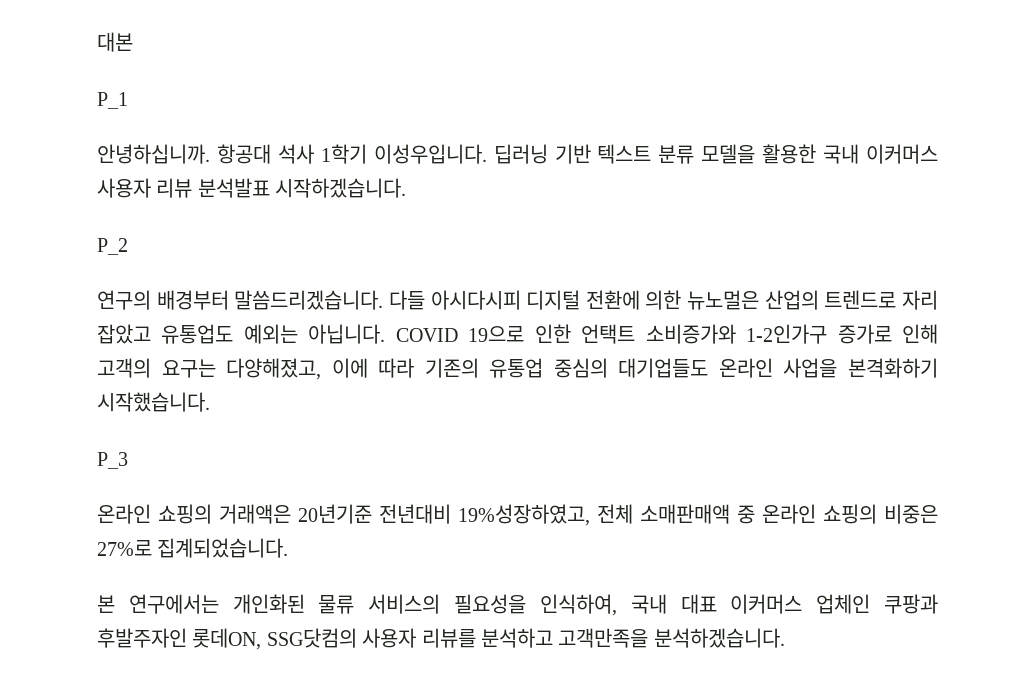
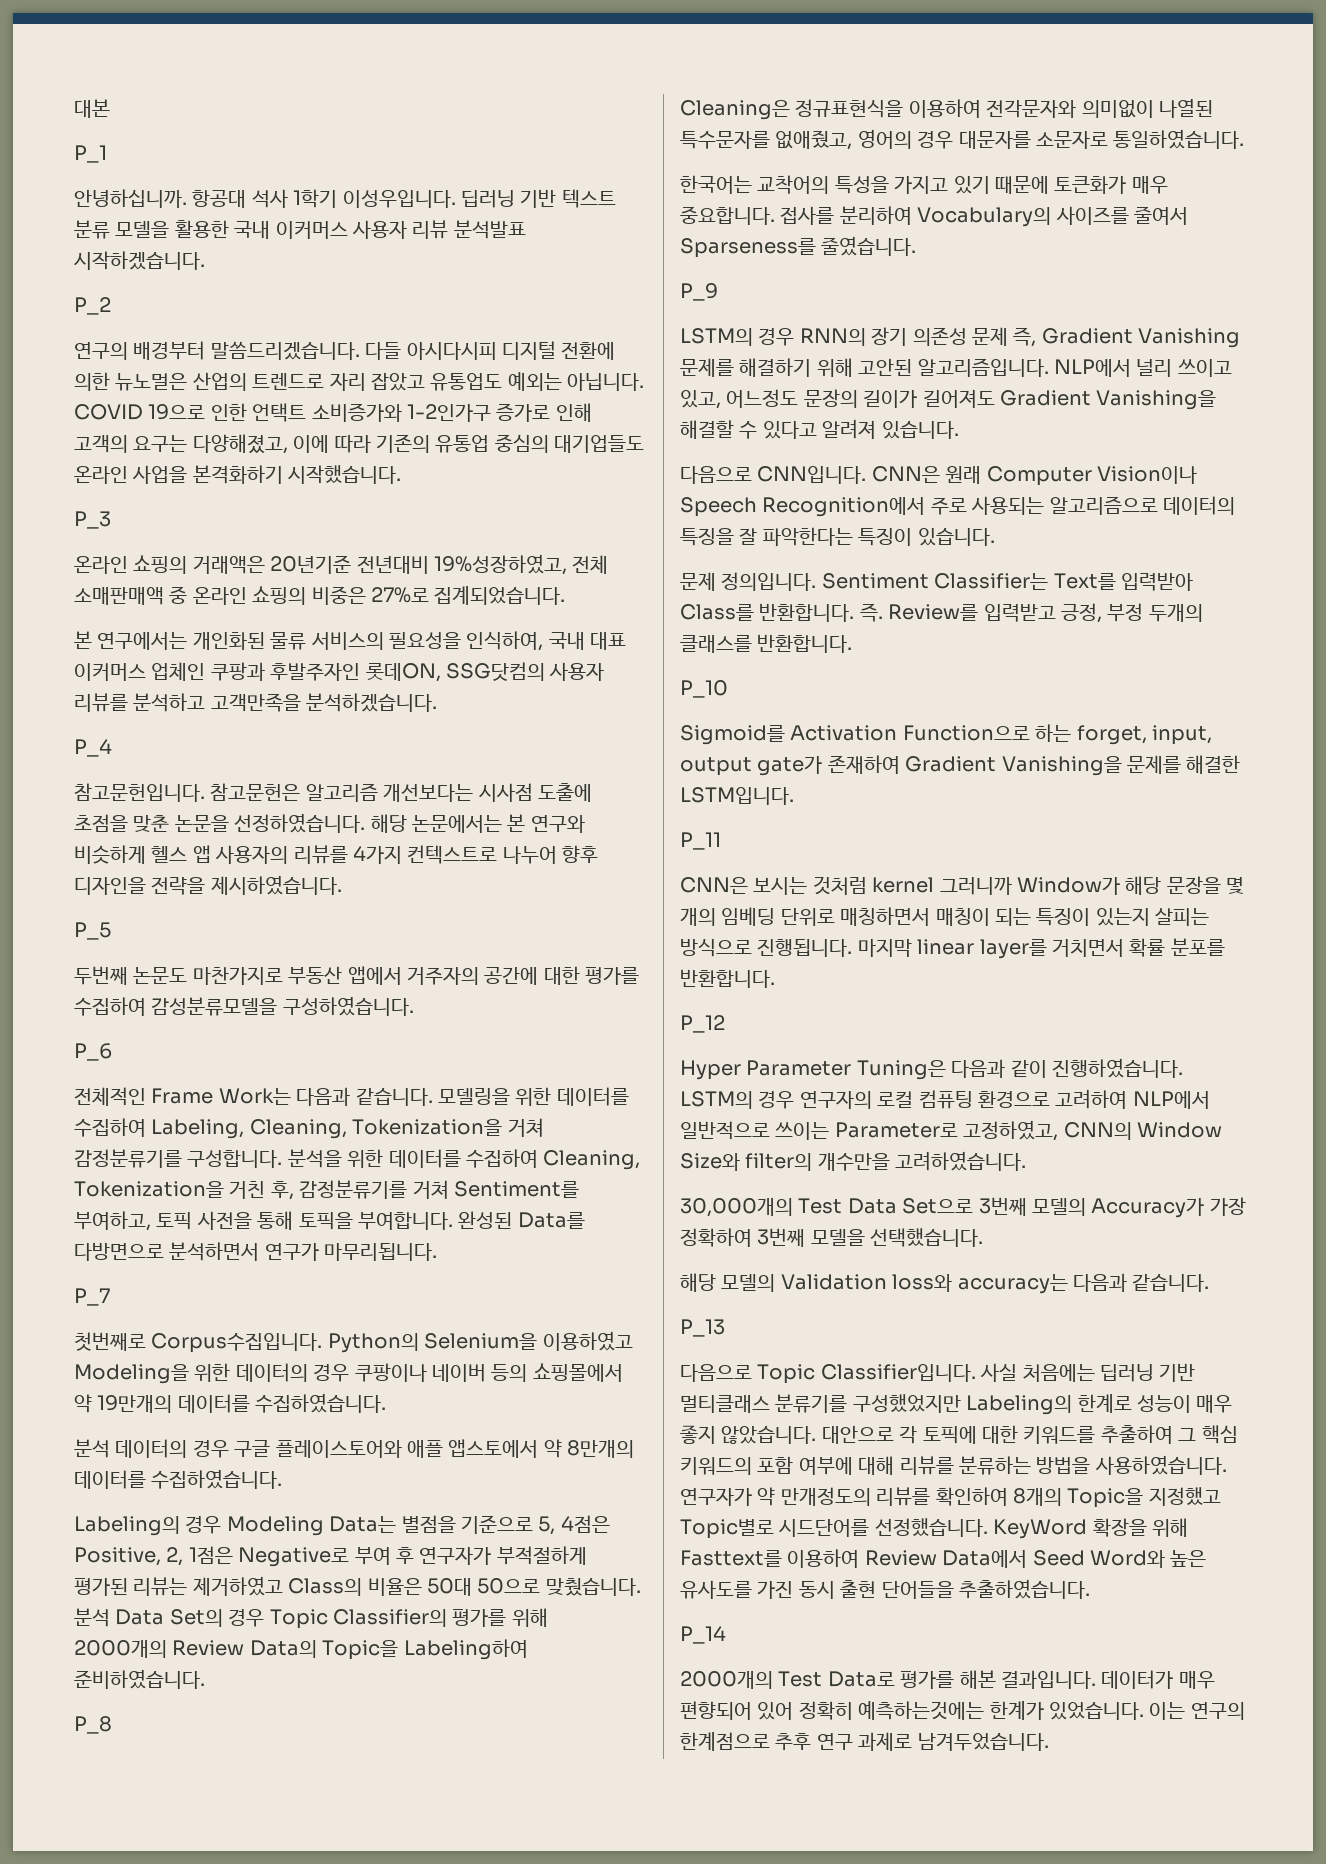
+ P_4
+ 참고문헌입니다. 참고문헌은 알고리즘 개선보다는 시사점 도출에 초점을 맞춘 논문을 선정하였습니다. 해당 논문에서는 본 연구와 비슷하게 헬스 앱 사용자의 리뷰를 4가지 컨텍스트로 나누어 향후 디자인을 전략을 제시하였습니다.
+ P_5
+ 두번째 논문도 마찬가지로 부동산 앱에서 거주자의 공간에 대한 평가를 수집하여 감성분류모델을 구성하였습니다.
+ P_6
+ 전체적인 Frame Work는 다음과 같습니다. 모델링을 위한 데이터를 수집하여 Labeling, Cleaning, Tokenization을 거쳐 감정분류기를 구성합니다. 분석을 위한 데이터를 수집하여 Cleaning, Tokenization을 거친 후, 감정분류기를 거쳐 Sentiment를 부여하고, 토픽 사전을 통해 토픽을 부여합니다. 완성된 Data를 다방면으로 분석하면서 연구가 마무리됩니다.
+ P_7
+ 첫번째로 Corpus수집입니다. Python의 Selenium을 이용하였고 Modeling을 위한 데이터의 경우 쿠팡이나 네이버 등의 쇼핑몰에서 약 19만개의 데이터를 수집하였습니다.
+ 분석 데이터의 경우 구글 플레이스토어와 애플 앱스토에서 약 8만개의 데이터를 수집하였습니다.
+ Labeling의 경우 Modeling Data는 별점을 기준으로 5, 4점은 Positive, 2, 1점은 Negative로 부여 후 연구자가 부적절하게 평가된 리뷰는 제거하였고 Class의 비율은 50대 50으로 맞췄습니다. 분석 Data Set의 경우 Topic Classifier의 평가를 위해 2000개의 Review Data의 Topic을 Labeling하여 준비하였습니다.
+ P_8
+ Cleaning은 정규표현식을 이용하여 전각문자와 의미없이 나열된 특수문자를 없애줬고, 영어의 경우 대문자를 소문자로 통일하였습니다.
+ 한국어는 교착어의 특성을 가지고 있기 때문에 토큰화가 매우 중요합니다. 접사를 분리하여 Vocabulary의 사이즈를 줄여서 Sparseness를 줄였습니다.
+ P_9
+ LSTM의 경우 RNN의 장기 의존성 문제 즉, Gradient Vanishing 문제를 해결하기 위해 고안된 알고리즘입니다. NLP에서 널리 쓰이고 있고, 어느정도 문장의 길이가 길어져도 Gradient Vanishing을 해결할 수 있다고 알려져 있습니다.
+ 다음으로 CNN입니다. CNN은 원래 Computer Vision이나 Speech Recognition에서 주로 사용되는 알고리즘으로 데이터의 특징을 잘 파악한다는 특징이 있습니다.
+ 문제 정의입니다. Sentiment Classifier는 Text를 입력받아 Class를 반환합니다. 즉. Review를 입력받고 긍정, 부정 두개의 클래스를 반환합니다.
+ P_10
+ Sigmoid를 Activation Function으로 하는 forget, input, output gate가 존재하여 Gradient Vanishing을 문제를 해결한 LSTM입니다.
+ P_11
+ CNN은 보시는 것처럼 kernel 그러니까 Window가 해당 문장을 몇 개의 임베딩 단위로 매칭하면서 매칭이 되는 특징이 있는지 살피는 방식으로 진행됩니다. 마지막 linear layer를 거치면서 확률 분포를 반환합니다.
+ P_12
+ Hyper Parameter Tuning은 다음과 같이 진행하였습니다. LSTM의 경우 연구자의 로컬 컴퓨팅 환경으로 고려하여 NLP에서 일반적으로 쓰이는 Parameter로 고정하였고, CNN의 Window Size와 filter의 개수만을 고려하였습니다.
+ 30,000개의 Test Data Set으로 3번째 모델의 Accuracy가 가장 정확하여 3번째 모델을 선택했습니다.
+ 해당 모델의 Validation loss와 accuracy는 다음과 같습니다.
+ P_13
+ 다음으로 Topic Classifier입니다. 사실 처음에는 딥러닝 기반 멀티클래스 분류기를 구성했었지만 Labeling의 한계로 성능이 매우 좋지 않았습니다. 대안으로 각 토픽에 대한 키워드를 추출하여 그 핵심 키워드의 포함 여부에 대해 리뷰를 분류하는 방법을 사용하였습니다. 연구자가 약 만개정도의 리뷰를 확인하여 8개의 Topic을 지정했고 Topic별로 시드단어를 선정했습니다. KeyWord 확장을 위해 Fasttext를 이용하여 Review Data에서 Seed Word와 높은 유사도를 가진 동시 출현 단어들을 추출하였습니다.
+ P_14
+ 2000개의 Test Data로 평가를 해본 결과입니다. 데이터가 매우 편향되어 있어 정확히 예측하는것에는 한계가 있었습니다. 이는 연구의 한계점으로 추후 연구 과제로 남겨두었습니다.

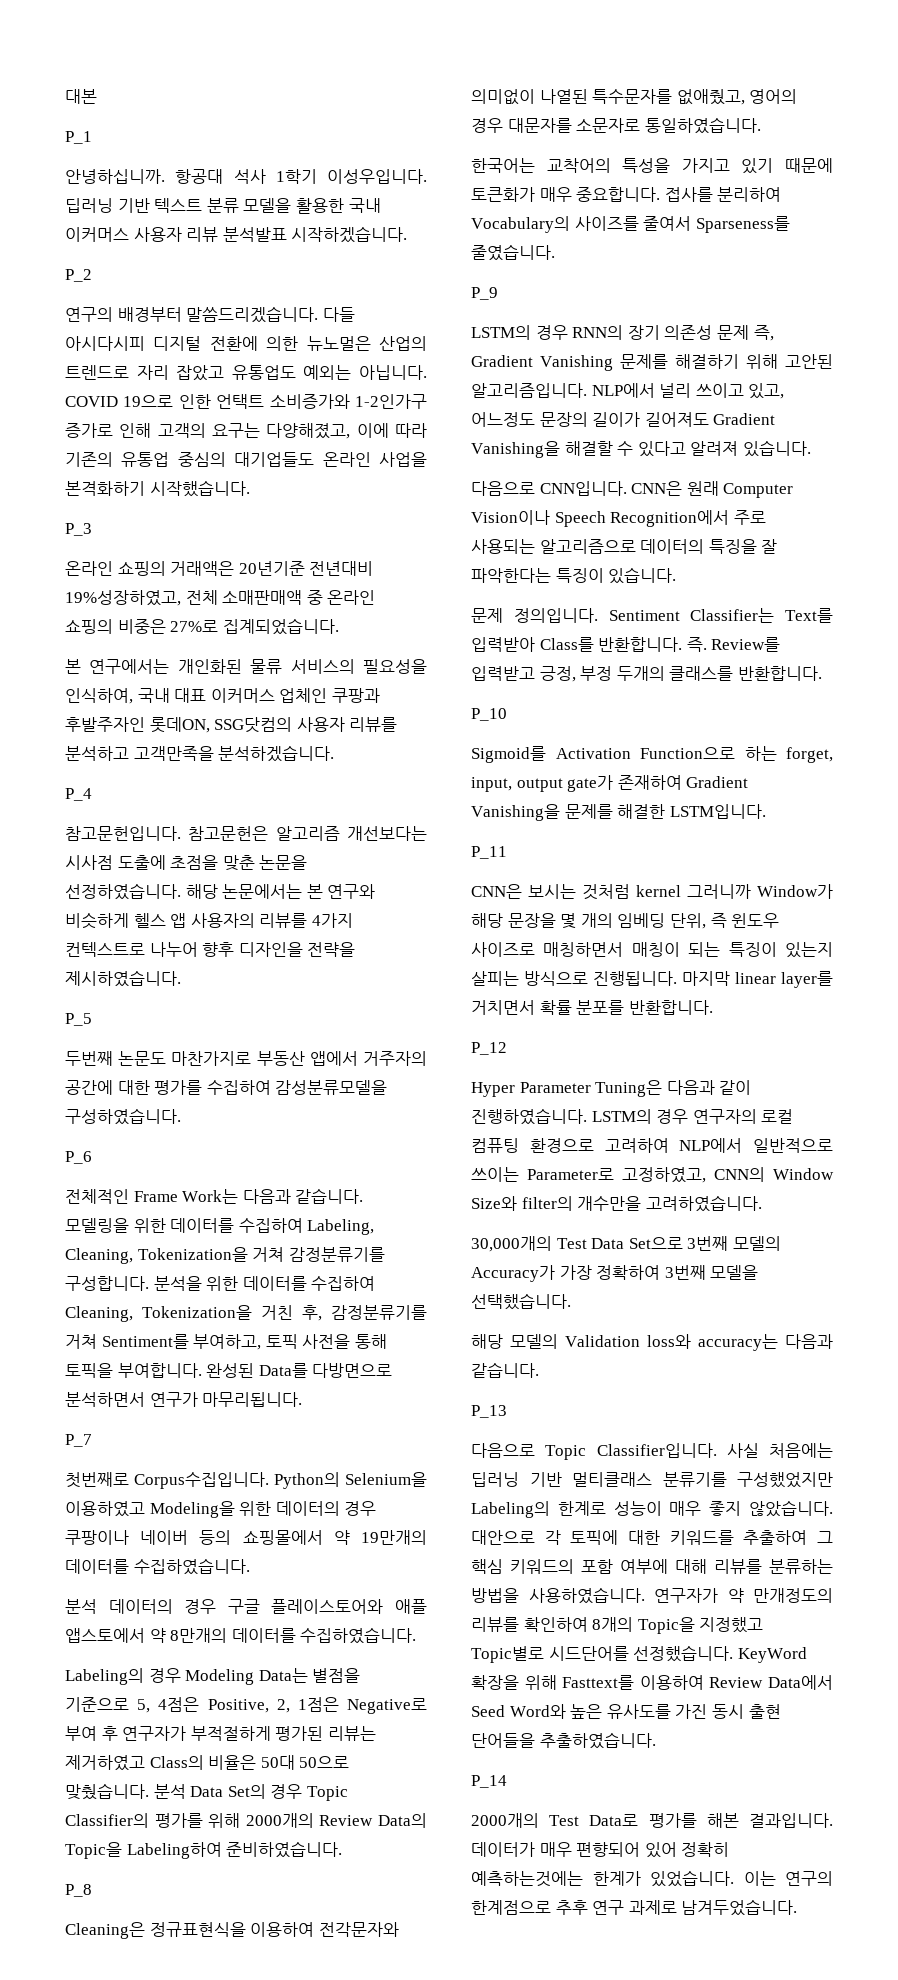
- CNN은 보시는 것처럼 kernel 그러니까 Window가 해당 문장을 몇 개의 임베딩 단위로 매칭하면서 매칭이 되는 특징이 있는지 살피는 방식으로 진행됩니다.
+ CNN은 보시는 것처럼 kernel 그러니까 Window가 해당 문장을 몇 개의 임베딩 단위, 즉 윈도우 사이즈로 매칭하면서 매칭이 되는 특징이 있는지 살피는 방식으로 진행됩니다.

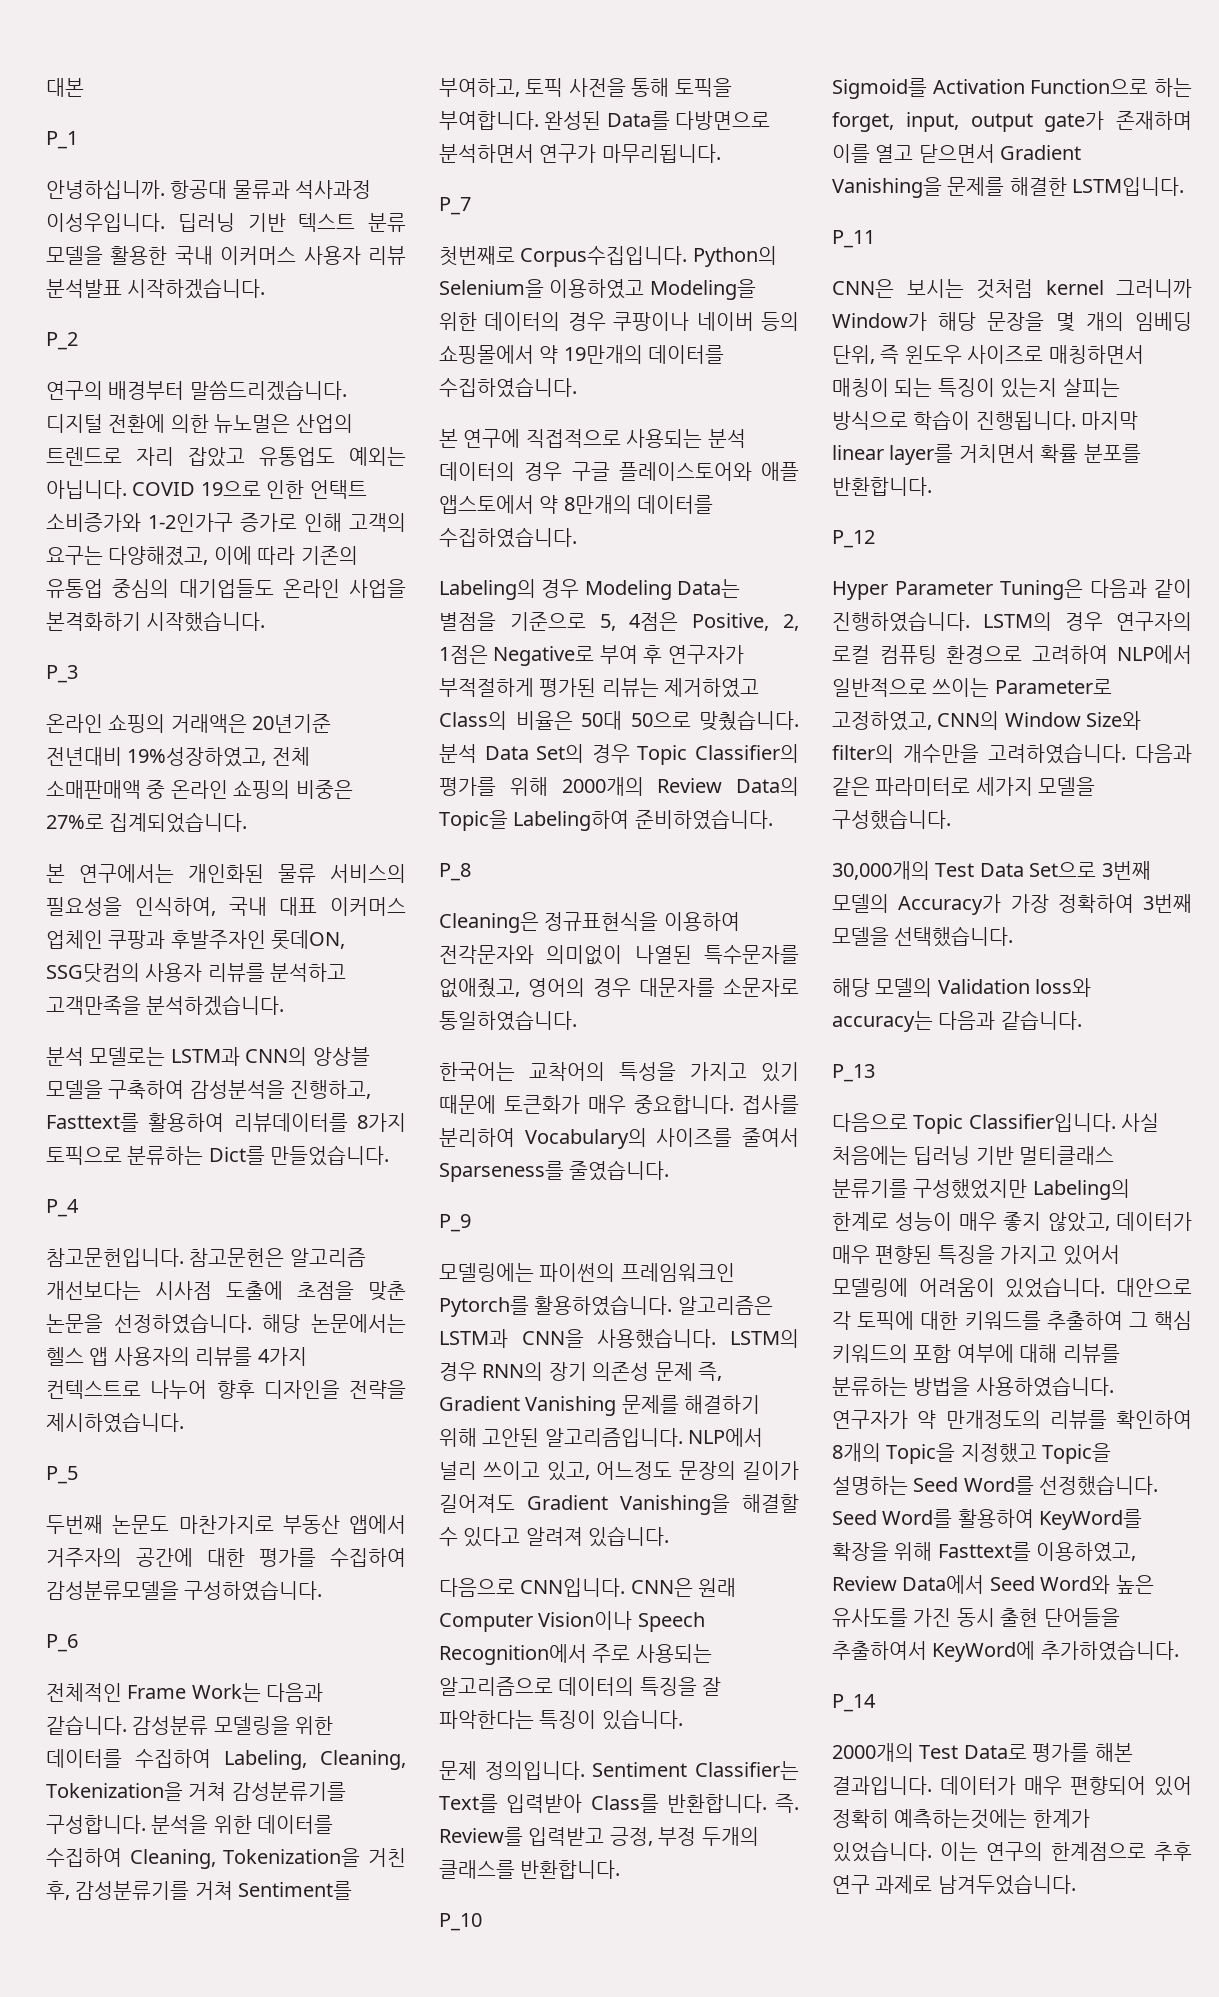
- 항공대 석사 1학기 이성우입니다.
+ 항공대 물류과 석사과정 이성우입니다.
- 다들 아시다시피 디지털 전환에 의한 뉴노멀은 산업의 트렌드로 자리 잡았고 유통업도 예외는 아닙니다.
+ 디지털 전환에 의한 뉴노멀은 산업의 트렌드로 자리 잡았고 유통업도 예외는 아닙니다.
+ 분석 모델로는 LSTM과 CNN의 앙상블 모델을 구축하여 감성분석을 진행하고, Fasttext를 활용하여 리뷰데이터를 8가지 토픽으로 분류하는 Dict를 만들었습니다.
- 해당 논문에서는 본 연구와 비슷하게 헬스 앱 사용자의 리뷰를 4가지 컨텍스트로 나누어 향후 디자인을 전략을 제시하였습니다.
+ 해당 논문에서는 헬스 앱 사용자의 리뷰를 4가지 컨텍스트로 나누어 향후 디자인을 전략을 제시하였습니다.
- 모델링을 위한 데이터를 수집하여 Labeling, Cleaning, Tokenization을 거쳐 감정분류기를 구성합니다.
+ 감성분류 모델링을 위한 데이터를 수집하여 Labeling, Cleaning, Tokenization을 거쳐 감성분류기를 구성합니다.
- 분석을 위한 데이터를 수집하여 Cleaning, Tokenization을 거친 후, 감정분류기를 거쳐 Sentiment를 부여하고, 토픽 사전을 통해 토픽을 부여합니다.
+ 분석을 위한 데이터를 수집하여 Cleaning, Tokenization을 거친 후, 감성분류기를 거쳐 Sentiment를 부여하고, 토픽 사전을 통해 토픽을 부여합니다.
- 분석 데이터의 경우 구글 플레이스토어와 애플 앱스토에서 약 8만개의 데이터를 수집하였습니다.
+ 본 연구에 직접적으로 사용되는 분석 데이터의 경우 구글 플레이스토어와 애플 앱스토에서 약 8만개의 데이터를 수집하였습니다.
+ 모델링에는 파이썬의 프레임워크인 Pytorch를 활용하였습니다. 알고리즘은 LSTM과 CNN을 사용했습니다.
- Sigmoid를 Activation Function으로 하는 forget, input, output gate가 존재하여 Gradient Vanishing을 문제를 해결한 LSTM입니다.
+ Sigmoid를 Activation Function으로 하는 forget, input, output gate가 존재하며 이를 열고 닫으면서 Gradient Vanishing을 문제를 해결한 LSTM입니다.
- CNN은 보시는 것처럼 kernel 그러니까 Window가 해당 문장을 몇 개의 임베딩 단위, 즉 윈도우 사이즈로 매칭하면서 매칭이 되는 특징이 있는지 살피는 방식으로 진행됩니다.
+ CNN은 보시는 것처럼 kernel 그러니까 Window가 해당 문장을 몇 개의 임베딩 단위, 즉 윈도우 사이즈로 매칭하면서 매칭이 되는 특징이 있는지 살피는 방식으로 학습이 진행됩니다.
+ 다음과 같은 파라미터로 세가지 모델을 구성했습니다.
- 사실 처음에는 딥러닝 기반 멀티클래스 분류기를 구성했었지만 Labeling의 한계로 성능이 매우 좋지 않았습니다.
+ 사실 처음에는 딥러닝 기반 멀티클래스 분류기를 구성했었지만 Labeling의 한계로 성능이 매우 좋지 않았고, 데이터가 매우 편향된 특징을 가지고 있어서 모델링에 어려움이 있었습니다.
- 연구자가 약 만개정도의 리뷰를 확인하여 8개의 Topic을 지정했고 Topic별로 시드단어를 선정했습니다. KeyWord 확장을 위해 Fasttext를 이용하여 Review Data에서 Seed Word와 높은 유사도를 가진 동시 출현 단어들을 추출하였습니다.
+ 연구자가 약 만개정도의 리뷰를 확인하여 8개의 Topic을 지정했고 Topic을 설명하는 Seed Word를 선정했습니다. Seed Word를 활용하여 KeyWord를 확장을 위해 Fasttext를 이용하였고, Review Data에서 Seed Word와 높은 유사도를 가진 동시 출현 단어들을 추출하여서 KeyWord에 추가하였습니다.

